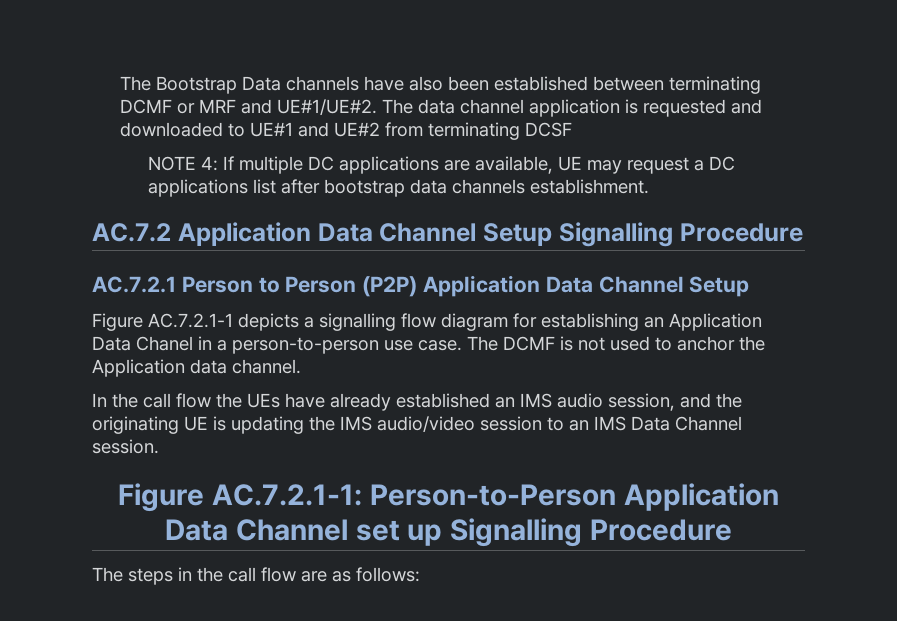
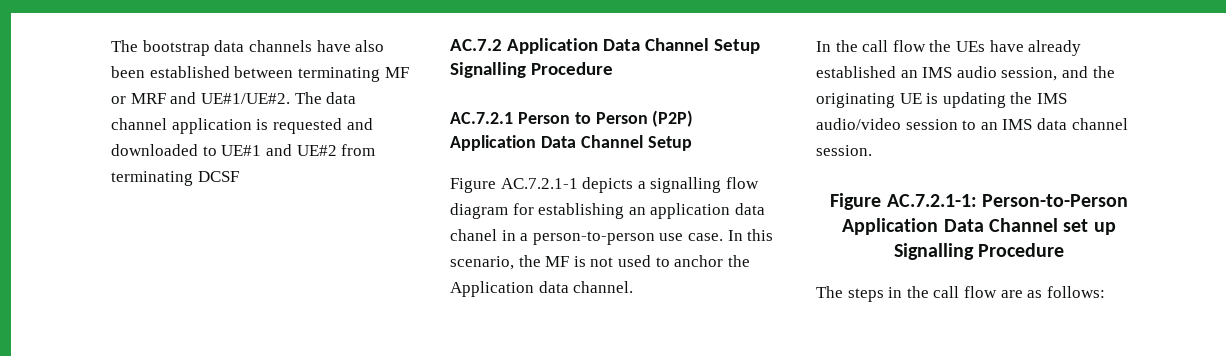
- The Bootstrap Data channels have also been established between terminating DCMF or MRF and UE#1/UE#2.
+ The bootstrap data channels have also been established between terminating MF or MRF and UE#1/UE#2.
- NOTE 4: If multiple DC applications are available, UE may request a DC applications list after bootstrap data channels establishment.
- Figure AC.7.2.1-1 depicts a signalling flow diagram for establishing an Application Data Chanel in a person-to-person use case.
+ Figure AC.7.2.1-1 depicts a signalling flow diagram for establishing an application data chanel in a person-to-person use case.
- The DCMF is not used to anchor the Application data channel.
+ In this scenario, the MF is not used to anchor the Application data channel.
- In the call flow the UEs have already established an IMS audio session, and the originating UE is updating the IMS audio/video session to an IMS Data Channel session.
+ In the call flow the UEs have already established an IMS audio session, and the originating UE is updating the IMS audio/video session to an IMS data channel session.

